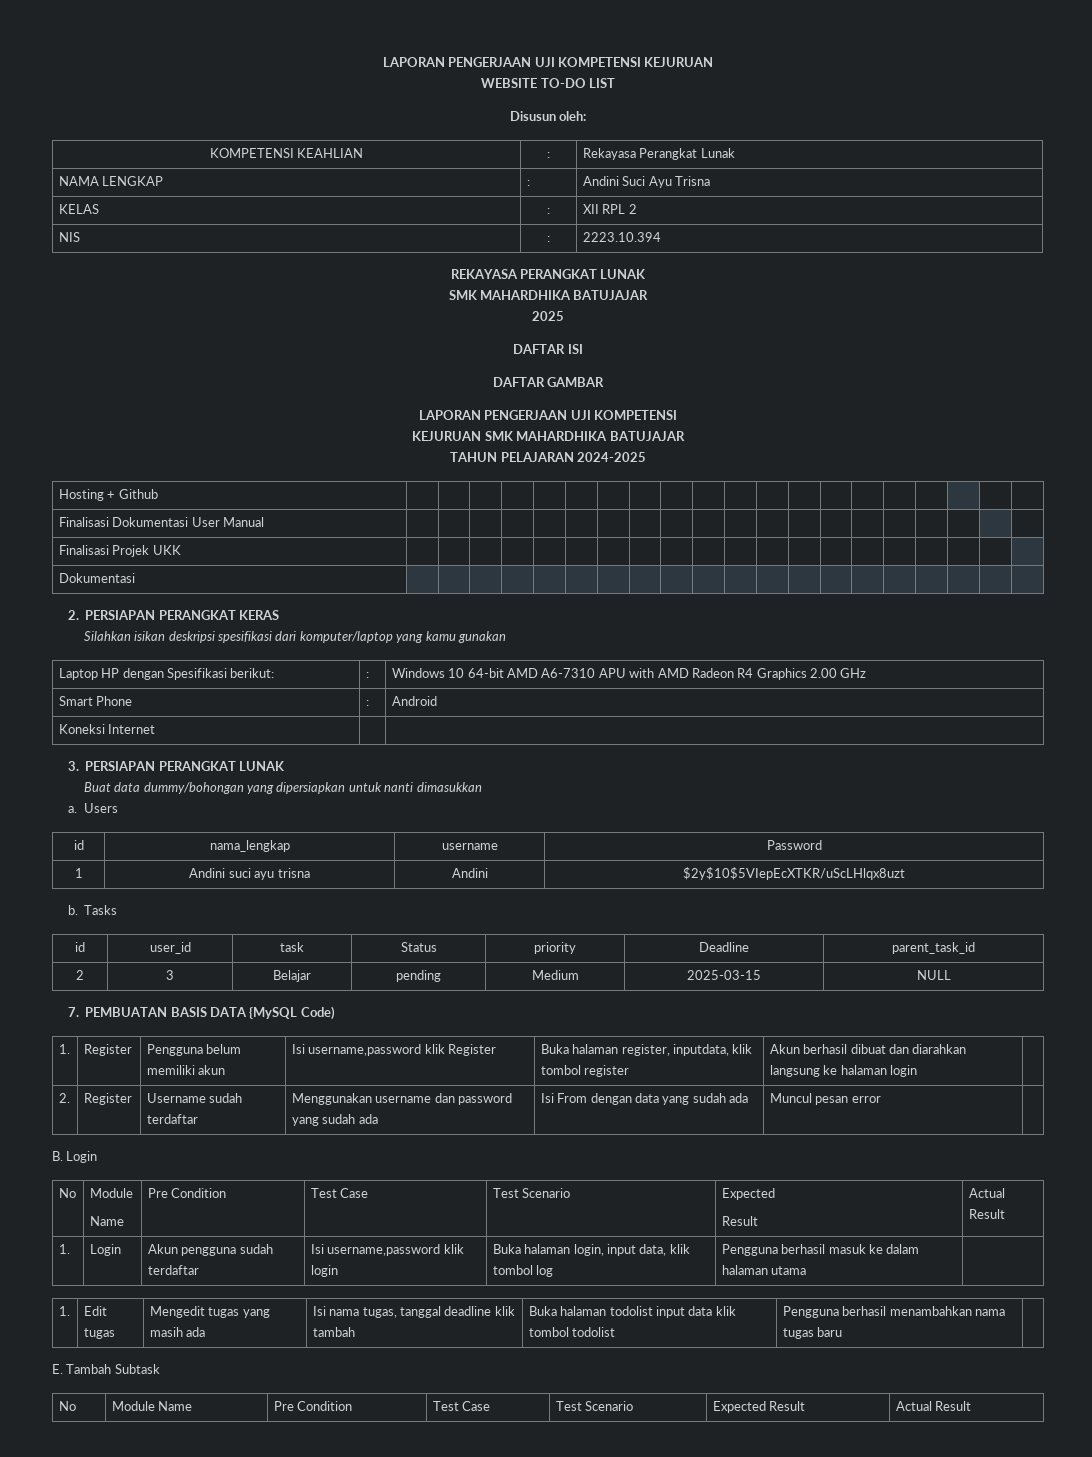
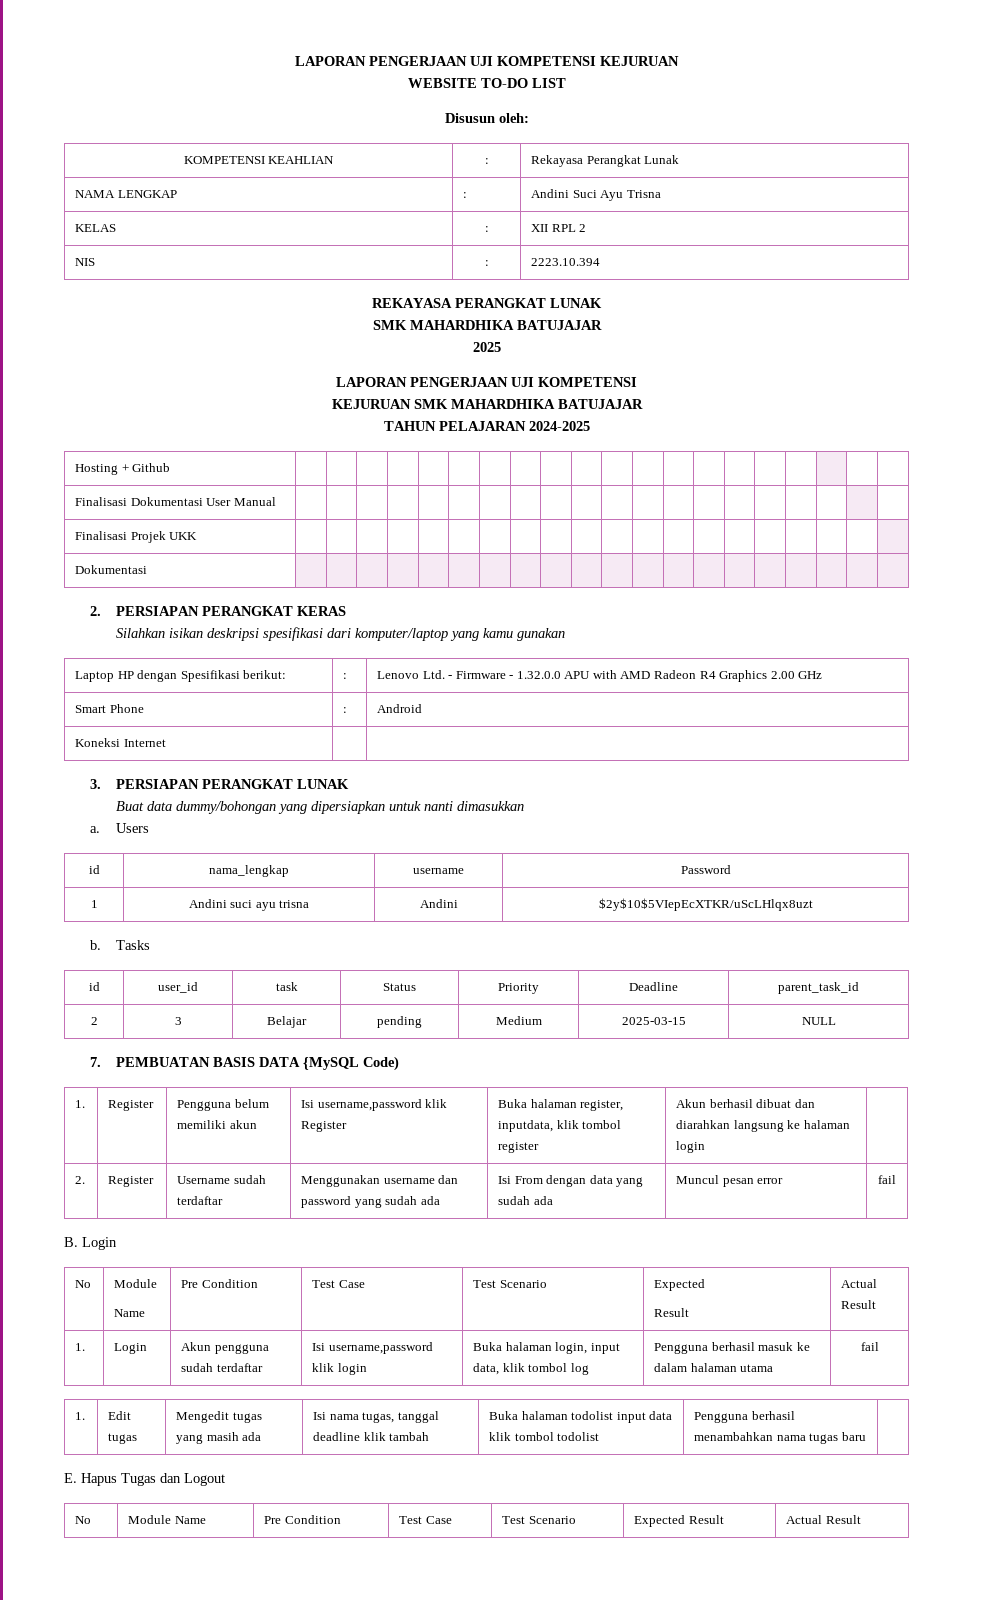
- DAFTAR ISI
- DAFTAR GAMBAR
- Laptop HP dengan Spesifikasi berikut: | : | Windows 10 64-bit AMD A6-7310 APU with AMD Radeon R4 Graphics 2.00 GHz
+ Laptop HP dengan Spesifikasi berikut: | : | Lenovo Ltd. - Firmware - 1.32.0.0 APU with AMD Radeon R4 Graphics 2.00 GHz
- id | user_id | task | Status | priority | Deadline | parent_task_id
+ id | user_id | task | Status | Priority | Deadline | parent_task_id
- 2. | Register | Username sudah terdaftar | Menggunakan username dan password yang sudah ada | Isi From dengan data yang sudah ada | Muncul pesan error |
+ 2. | Register | Username sudah terdaftar | Menggunakan username dan password yang sudah ada | Isi From dengan data yang sudah ada | Muncul pesan error | fail
- 1. | Login | Akun pengguna sudah terdaftar | Isi username,password klik login | Buka halaman login, input data, klik tombol log | Pengguna berhasil masuk ke dalam halaman utama |
+ 1. | Login | Akun pengguna sudah terdaftar | Isi username,password klik login | Buka halaman login, input data, klik tombol log | Pengguna berhasil masuk ke dalam halaman utama | fail
- E. Tambah Subtask
+ E. Hapus Tugas dan Logout

